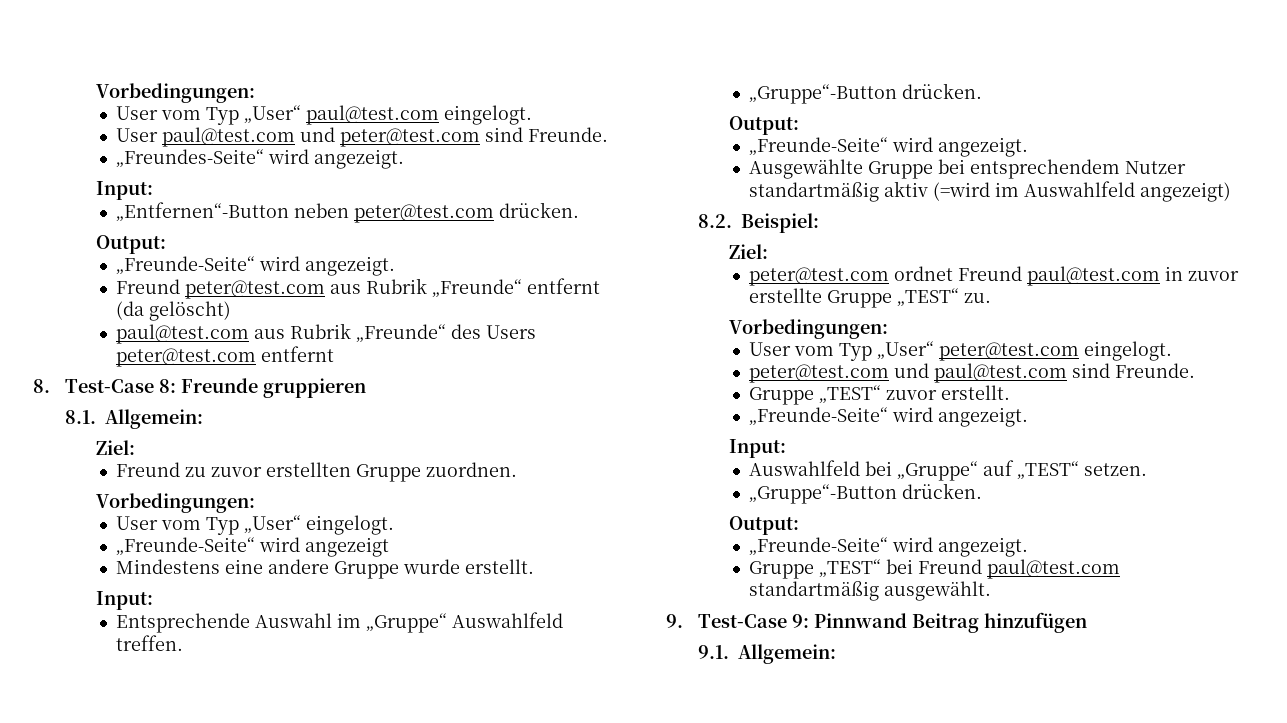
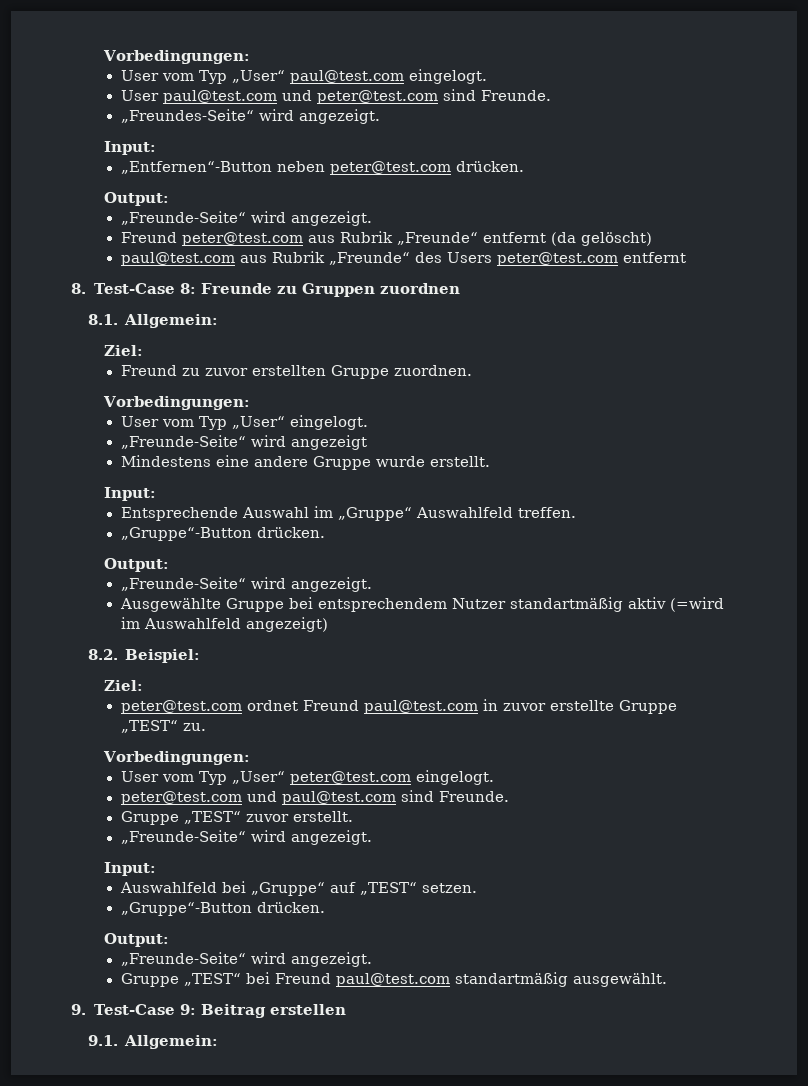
- 8. Test-Case 8: Freunde gruppieren
+ 8. Test-Case 8: Freunde zu Gruppen zuordnen
- 9. Test-Case 9: Pinnwand Beitrag hinzufügen
+ 9. Test-Case 9: Beitrag erstellen

